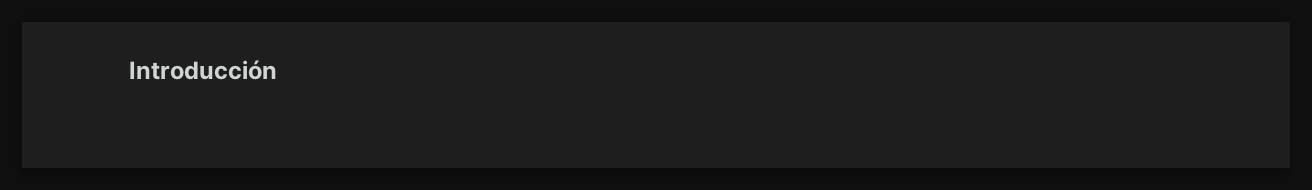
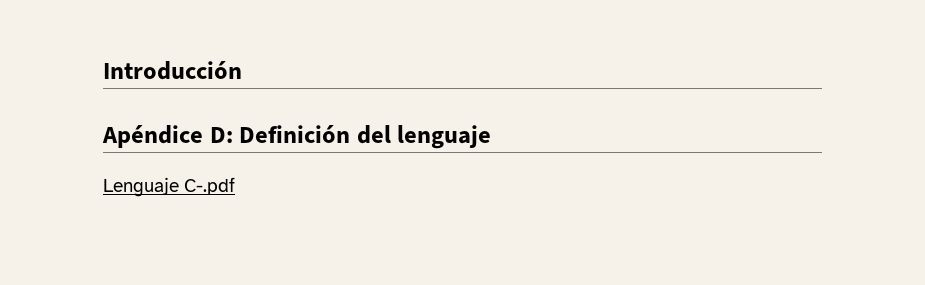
+ Apéndice D: Definición del lenguaje
+ Lenguaje C-.pdf

